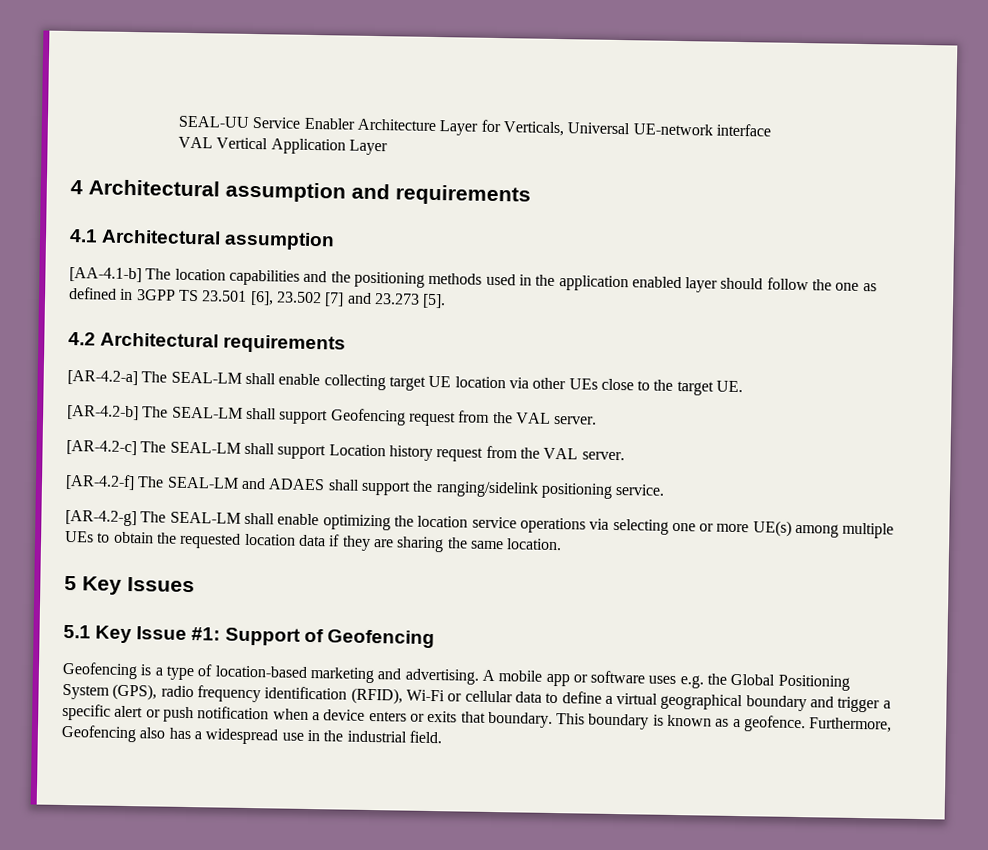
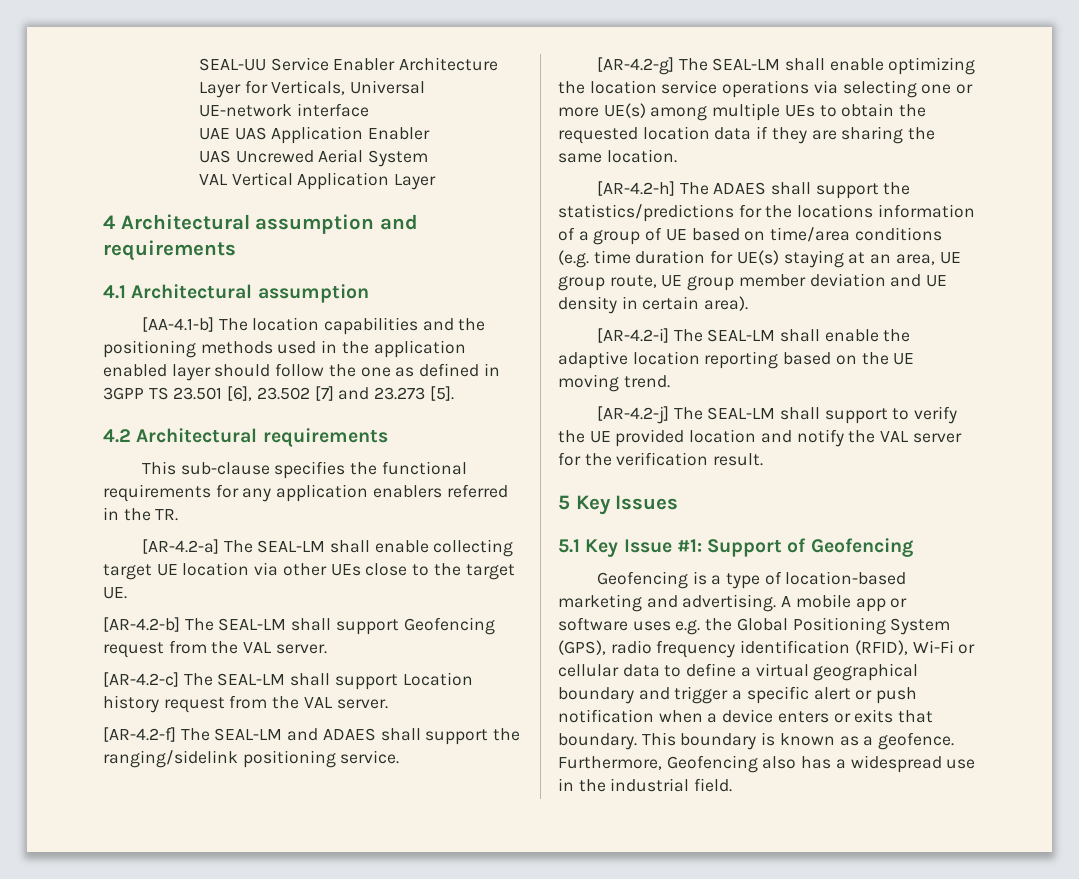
+ UAE UAS Application Enabler
+ UAS Uncrewed Aerial System
+ This sub-clause specifies the functional requirements for any application enablers referred in the TR.
+ [AR-4.2-h] The ADAES shall support the statistics/predictions for the locations information of a group of UE based on time/area conditions (e.g. time duration for UE(s) staying at an area, UE group route, UE group member deviation and UE density in certain area).
+ [AR-4.2-i] The SEAL-LM shall enable the adaptive location reporting based on the UE moving trend.
+ [AR-4.2-j] The SEAL-LM shall support to verify the UE provided location and notify the VAL server for the verification result.

